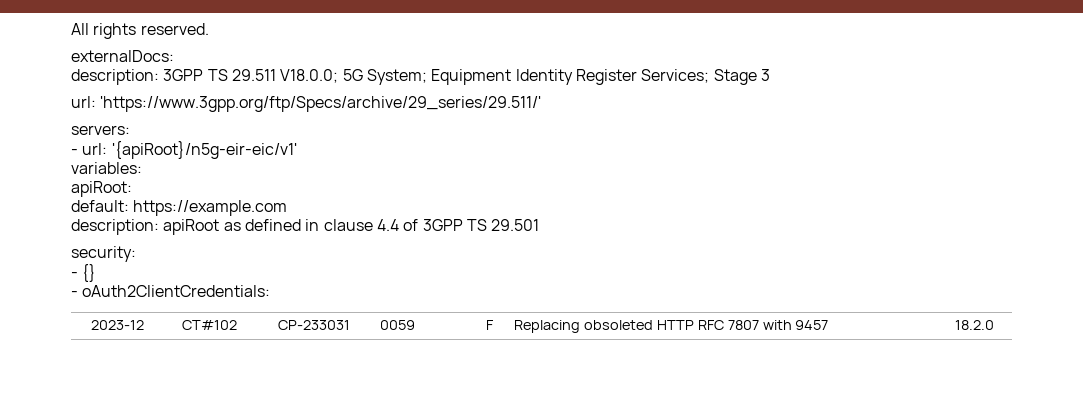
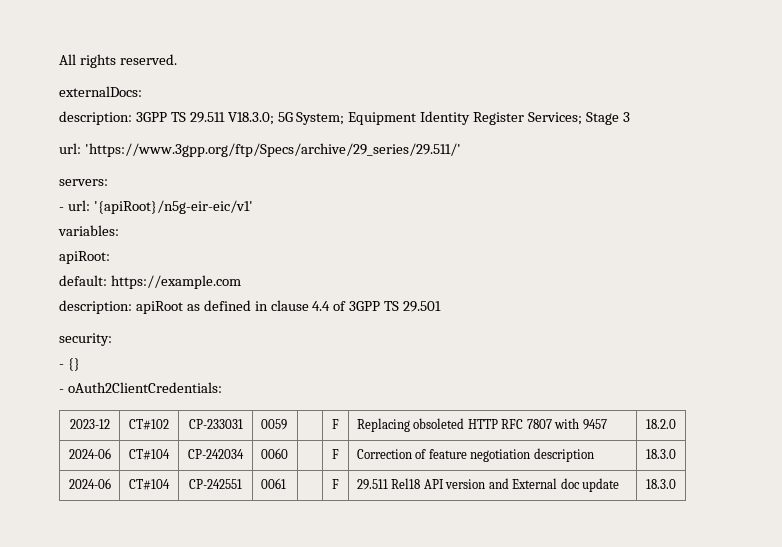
- description: 3GPP TS 29.511 V18.0.0; 5G System; Equipment Identity Register Services; Stage 3
+ description: 3GPP TS 29.511 V18.3.0; 5G System; Equipment Identity Register Services; Stage 3
+ 2024-06 | CT#104 | CP-242034 | 0060 | | F | Correction of feature negotiation description | 18.3.0
+ 2024-06 | CT#104 | CP-242551 | 0061 | | F | 29.511 Rel18 API version and External doc update | 18.3.0

